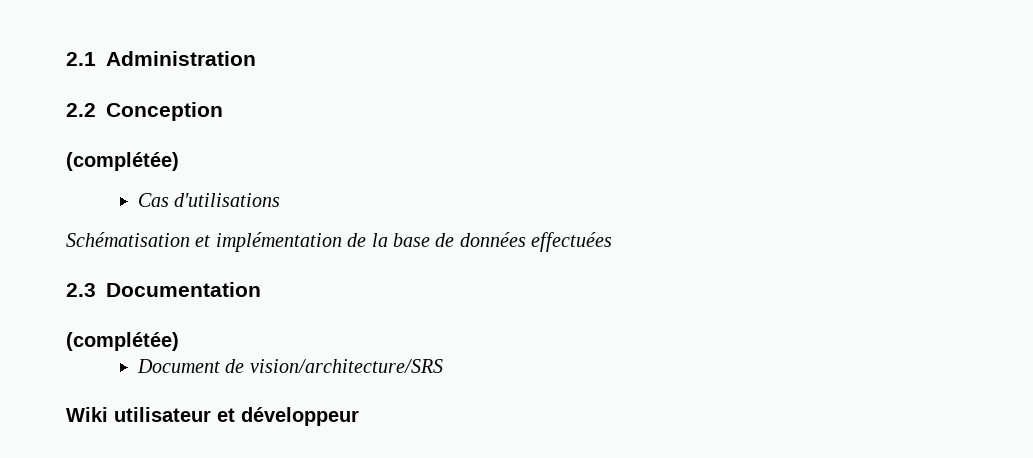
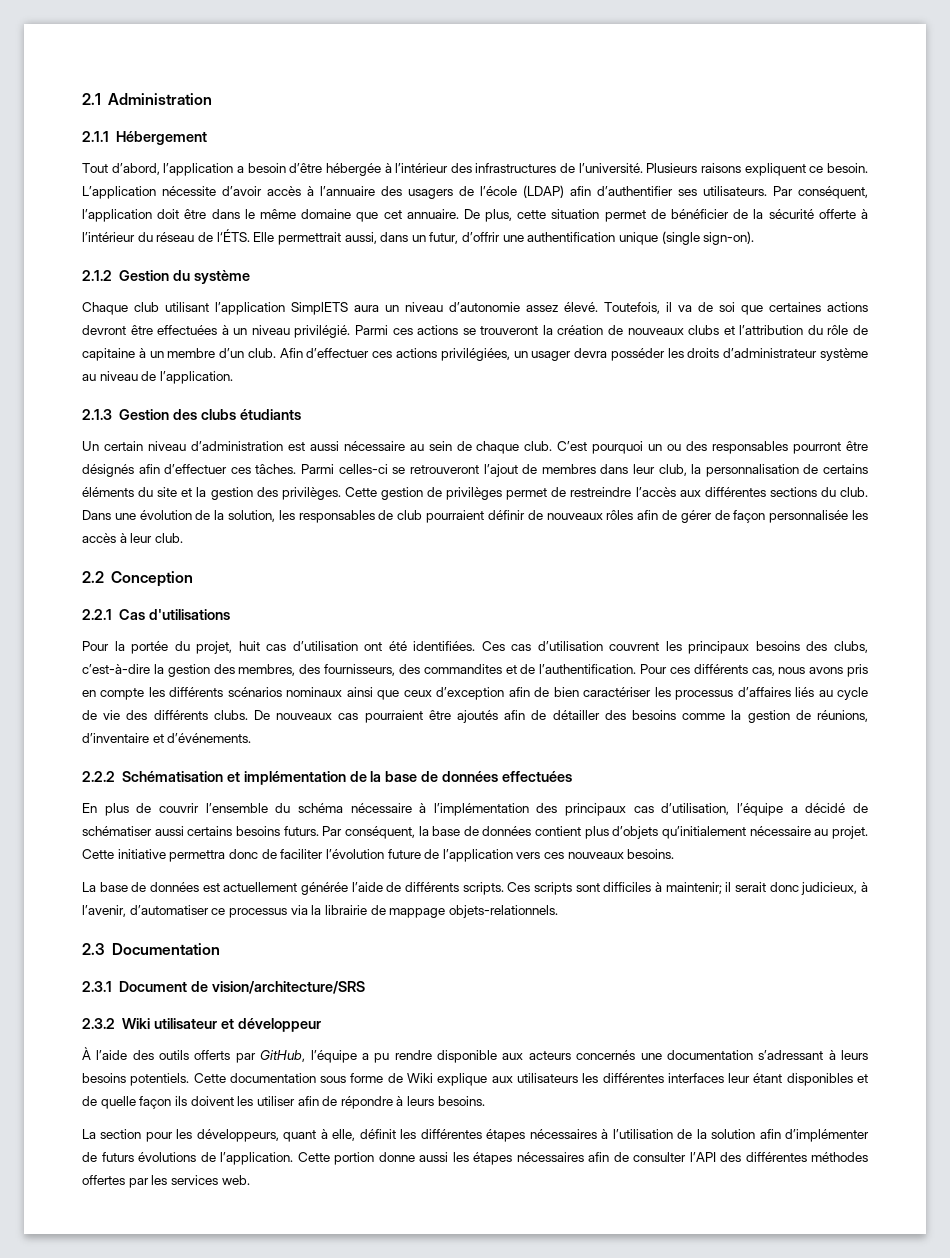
+ 2.1.1 Hébergement
+ Tout d’abord, l’application a besoin d’être hébergée à l’intérieur des infrastructures de l’université. Plusieurs raisons expliquent ce besoin. L’application nécessite d’avoir accès à l’annuaire des usagers de l’école (LDAP) afin d’authentifier ses utilisateurs. Par conséquent, l’application doit être dans le même domaine que cet annuaire. De plus, cette situation permet de bénéficier de la sécurité offerte à l’intérieur du réseau de l‘ÉTS. Elle permettrait aussi, dans un futur, d’offrir une authentification unique (single sign-on).
+ 2.1.2 Gestion du système
+ Chaque club utilisant l’application SimplETS aura un niveau d’autonomie assez élevé. Toutefois, il va de soi que certaines actions devront être effectuées à un niveau privilégié. Parmi ces actions se trouveront la création de nouveaux clubs et l’attribution du rôle de capitaine à un membre d’un club. Afin d’effectuer ces actions privilégiées, un usager devra posséder les droits d’administrateur système au niveau de l’application.
+ 2.1.3 Gestion des clubs étudiants
+ Un certain niveau d’administration est aussi nécessaire au sein de chaque club. C’est pourquoi un ou des responsables pourront être désignés afin d’effectuer ces tâches. Parmi celles-ci se retrouveront l’ajout de membres dans leur club, la personnalisation de certains éléments du site et la gestion des privilèges. Cette gestion de privilèges permet de restreindre l’accès aux différentes sections du club. Dans une évolution de la solution, les responsables de club pourraient définir de nouveaux rôles afin de gérer de façon personnalisée les accès à leur club.
  2.2 Conception
- (complétée)
- Cas d'utilisations
+ 2.2.1 Cas d'utilisations
- Schématisation et implémentation de la base de données effectuées
+ Pour la portée du projet, huit cas d’utilisation ont été identifiées. Ces cas d’utilisation couvrent les principaux besoins des clubs, c’est-à-dire la gestion des membres, des fournisseurs, des commandites et de l’authentification. Pour ces différents cas, nous avons pris en compte les différents scénarios nominaux ainsi que ceux d’exception afin de bien caractériser les processus d’affaires liés au cycle de vie des différents clubs. De nouveaux cas pourraient être ajoutés afin de détailler des besoins comme la gestion de réunions, d’inventaire et d’événements.
+ 2.2.2 Schématisation et implémentation de la base de données effectuées
+ En plus de couvrir l’ensemble du schéma nécessaire à l’implémentation des principaux cas d’utilisation, l’équipe a décidé de schématiser aussi certains besoins futurs. Par conséquent, la base de données contient plus d’objets qu’initialement nécessaire au projet. Cette initiative permettra donc de faciliter l’évolution future de l’application vers ces nouveaux besoins.
+ La base de données est actuellement générée l’aide de différents scripts. Ces scripts sont difficiles à maintenir; il serait donc judicieux, à l’avenir, d’automatiser ce processus via la librairie de mappage objets-relationnels.
  2.3 Documentation
- (complétée)
- Document de vision/architecture/SRS
+ 2.3.1 Document de vision/architecture/SRS
- Wiki utilisateur et développeur
+ 2.3.2 Wiki utilisateur et développeur
+ À l’aide des outils offerts par GitHub, l’équipe a pu rendre disponible aux acteurs concernés une documentation s’adressant à leurs besoins potentiels. Cette documentation sous forme de Wiki explique aux utilisateurs les différentes interfaces leur étant disponibles et de quelle façon ils doivent les utiliser afin de répondre à leurs besoins.
+ La section pour les développeurs, quant à elle, définit les différentes étapes nécessaires à l’utilisation de la solution afin d’implémenter de futurs évolutions de l’application. Cette portion donne aussi les étapes nécessaires afin de consulter l’API des différentes méthodes offertes par les services web.

